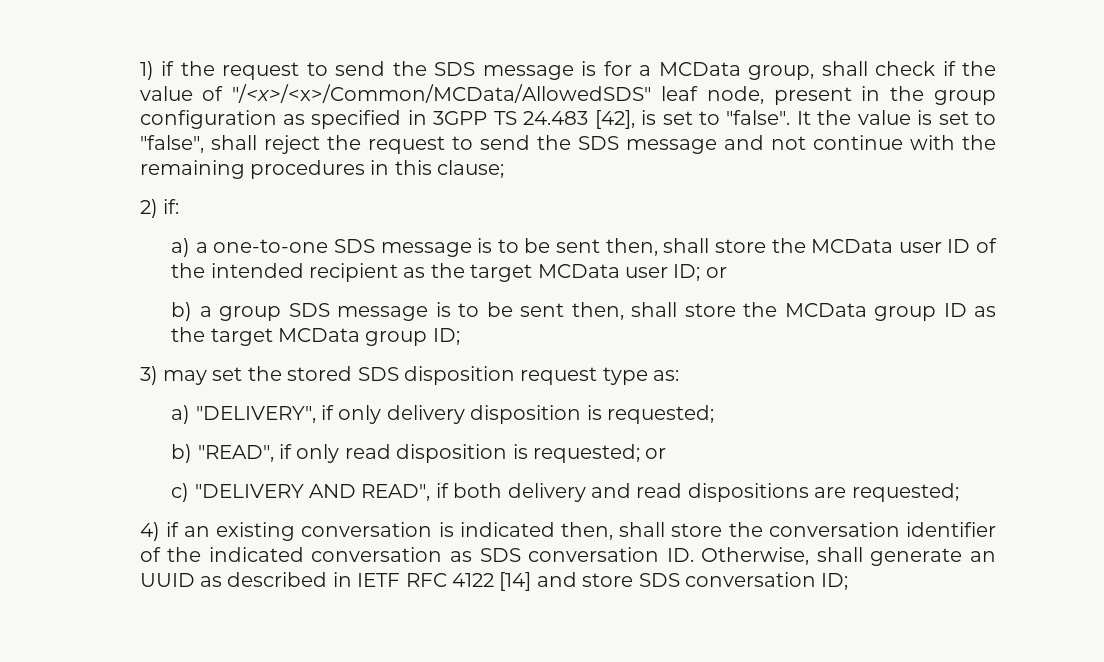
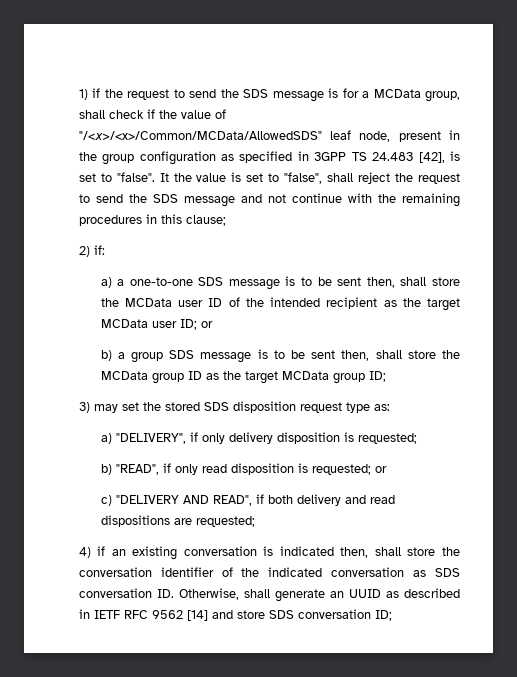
- 4) if an existing conversation is indicated then, shall store the conversation identifier of the indicated conversation as SDS conversation ID. Otherwise, shall generate an UUID as described in IETF RFC 4122 [14] and store SDS conversation ID;
+ 4) if an existing conversation is indicated then, shall store the conversation identifier of the indicated conversation as SDS conversation ID. Otherwise, shall generate an UUID as described in IETF RFC 9562 [14] and store SDS conversation ID;

